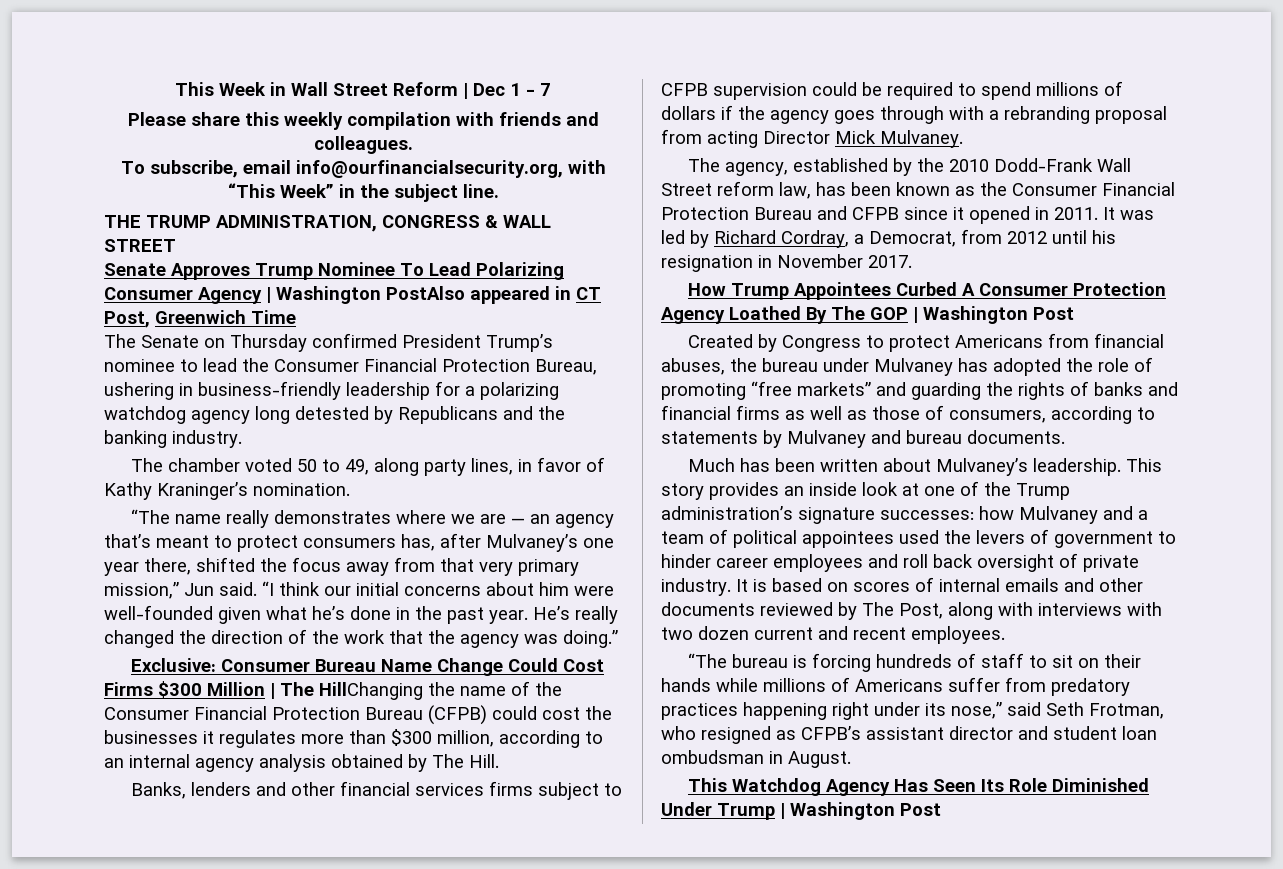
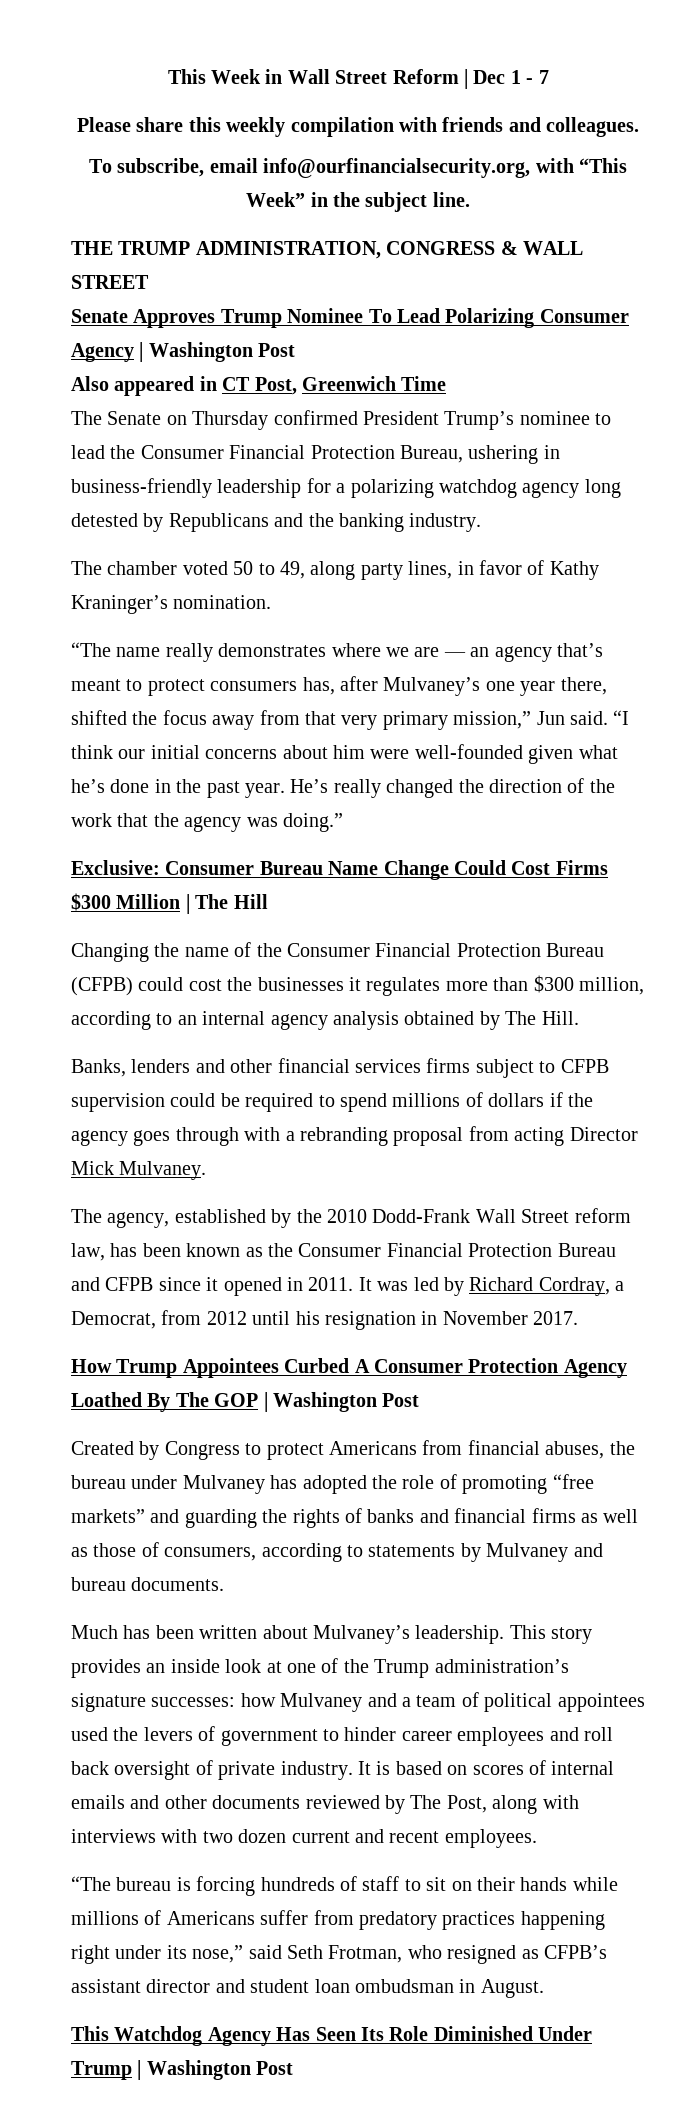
- Senate Approves Trump Nominee To Lead Polarizing Consumer Agency | Washington PostAlso appeared in CT Post, Greenwich Time
+ Senate Approves Trump Nominee To Lead Polarizing Consumer Agency | Washington Post
+ Also appeared in CT Post, Greenwich Time
- Exclusive: Consumer Bureau Name Change Could Cost Firms $300 Million | The HillChanging the name of the Consumer Financial Protection Bureau (CFPB) could cost the businesses it regulates more than $300 million, according to an internal agency analysis obtained by The Hill.
+ Exclusive: Consumer Bureau Name Change Could Cost Firms $300 Million | The Hill
+ Changing the name of the Consumer Financial Protection Bureau (CFPB) could cost the businesses it regulates more than $300 million, according to an internal agency analysis obtained by The Hill.

